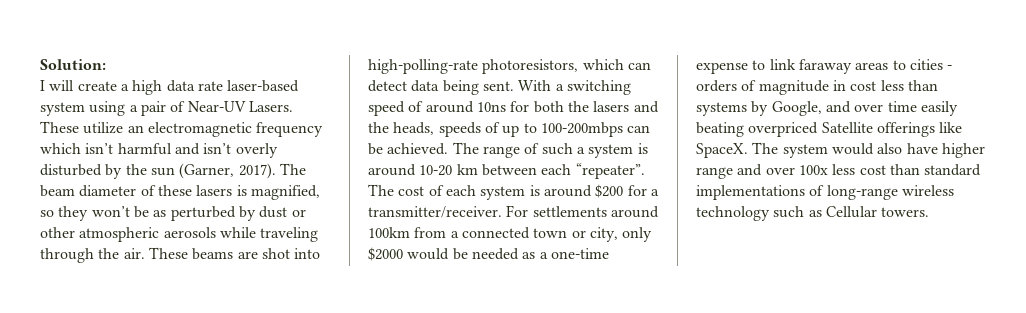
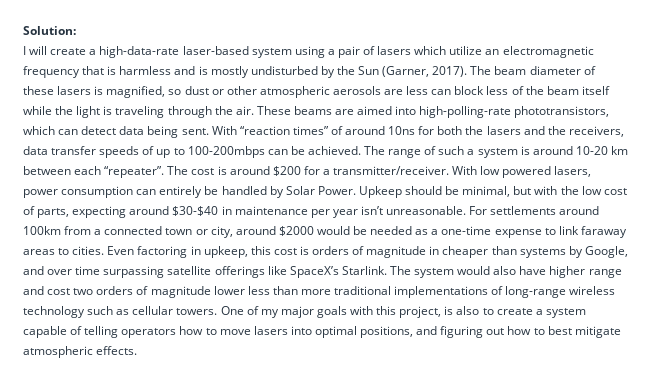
- I will create a high data rate laser-based system using a pair of Near-UV Lasers. These utilize an electromagnetic frequency which isn’t harmful and isn’t overly disturbed by the sun (Garner, 2017).
+ I will create a high-data-rate laser-based system using a pair of lasers which utilize an electromagnetic frequency that is harmless and is mostly undisturbed by the Sun (Garner, 2017).
- The beam diameter of these lasers is magnified, so they won’t be as perturbed by dust or other atmospheric aerosols while traveling through the air.
+ The beam diameter of these lasers is magnified, so dust or other atmospheric aerosols are less can block less of the beam itself while the light is traveling through the air.
- These beams are shot into high-polling-rate photoresistors, which can detect data being sent.
+ These beams are aimed into high-polling-rate phototransistors, which can detect data being sent.
- With a switching speed of around 10ns for both the lasers and the heads, speeds of up to 100-200mbps can be achieved.
+ With “reaction times” of around 10ns for both the lasers and the receivers, data transfer speeds of up to 100-200mbps can be achieved.
- The cost of each system is around $200 for a transmitter/receiver.
+ The cost is around $200 for a transmitter/receiver.
+ With low powered lasers, power consumption can entirely be handled by Solar Power. Upkeep should be minimal, but with the low cost of parts, expecting around $30-$40 in maintenance per year isn’t unreasonable.
- For settlements around 100km from a connected town or city, only $2000 would be needed as a one-time expense to link faraway areas to cities - orders of magnitude in cost less than systems by Google, and over time easily beating overpriced Satellite offerings like SpaceX.
+ For settlements around 100km from a connected town or city, around $2000 would be needed as a one-time expense to link faraway areas to cities. Even factoring in upkeep, this cost is orders of magnitude in cheaper than systems by Google, and over time surpassing satellite offerings like SpaceX’s Starlink.
- The system would also have higher range and over 100x less cost than standard implementations of long-range wireless technology such as Cellular towers.
+ The system would also have higher range and cost two orders of magnitude lower less than more traditional implementations of long-range wireless technology such as cellular towers. One of my major goals with this project, is also to create a system capable of telling operators how to move lasers into optimal positions, and figuring out how to best mitigate atmospheric effects.

